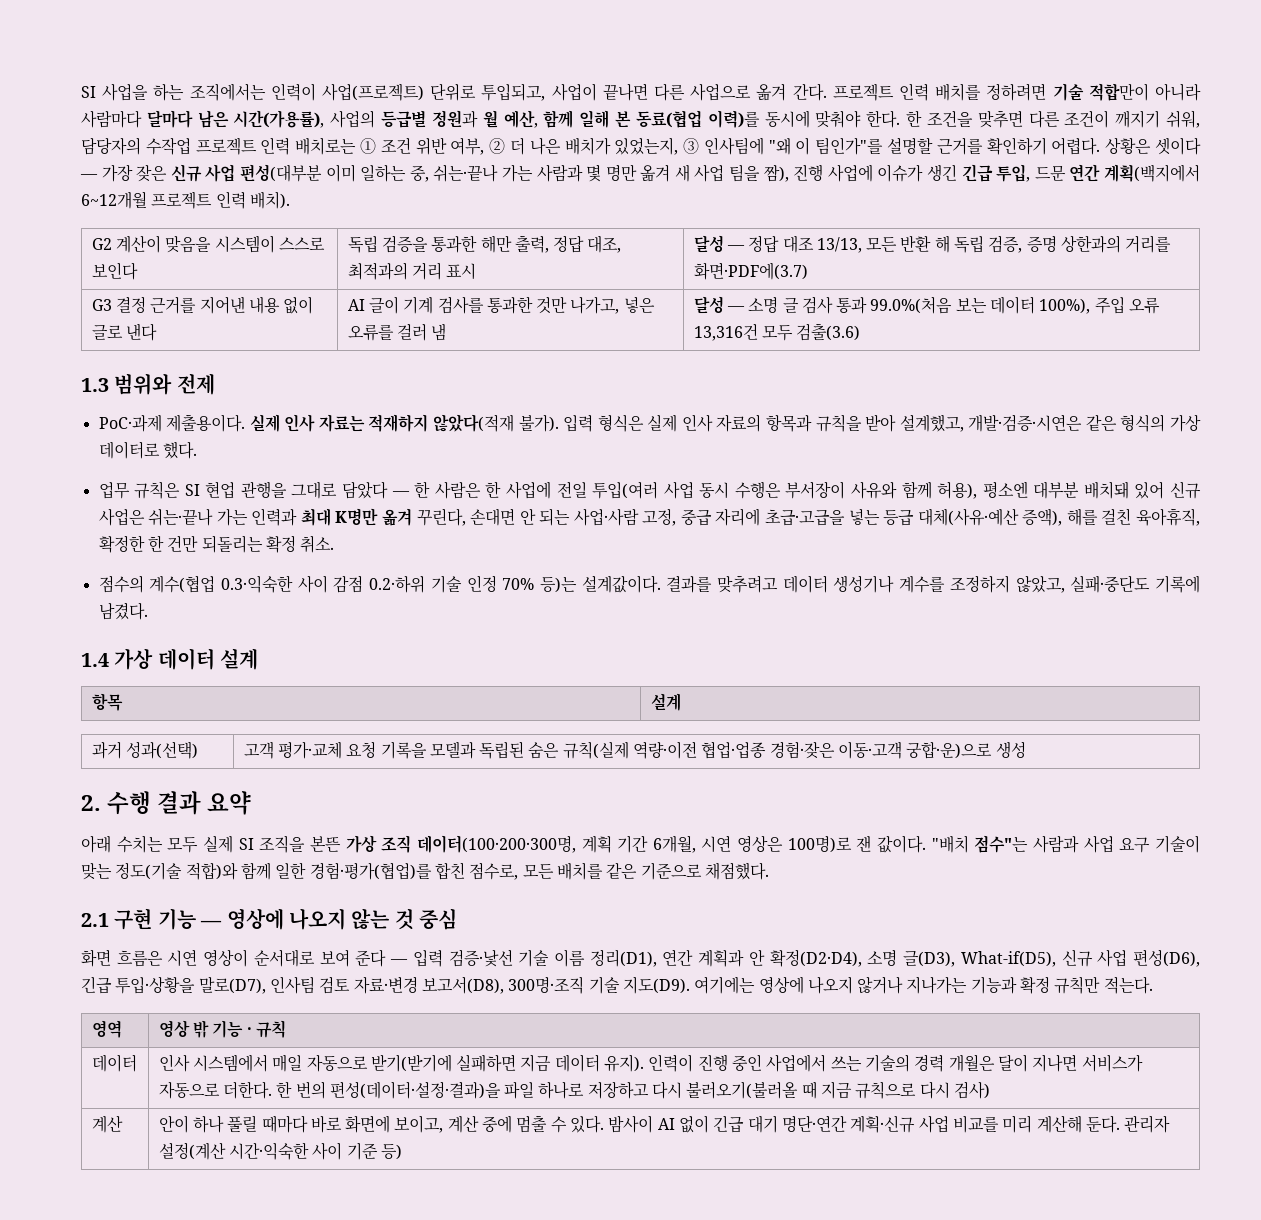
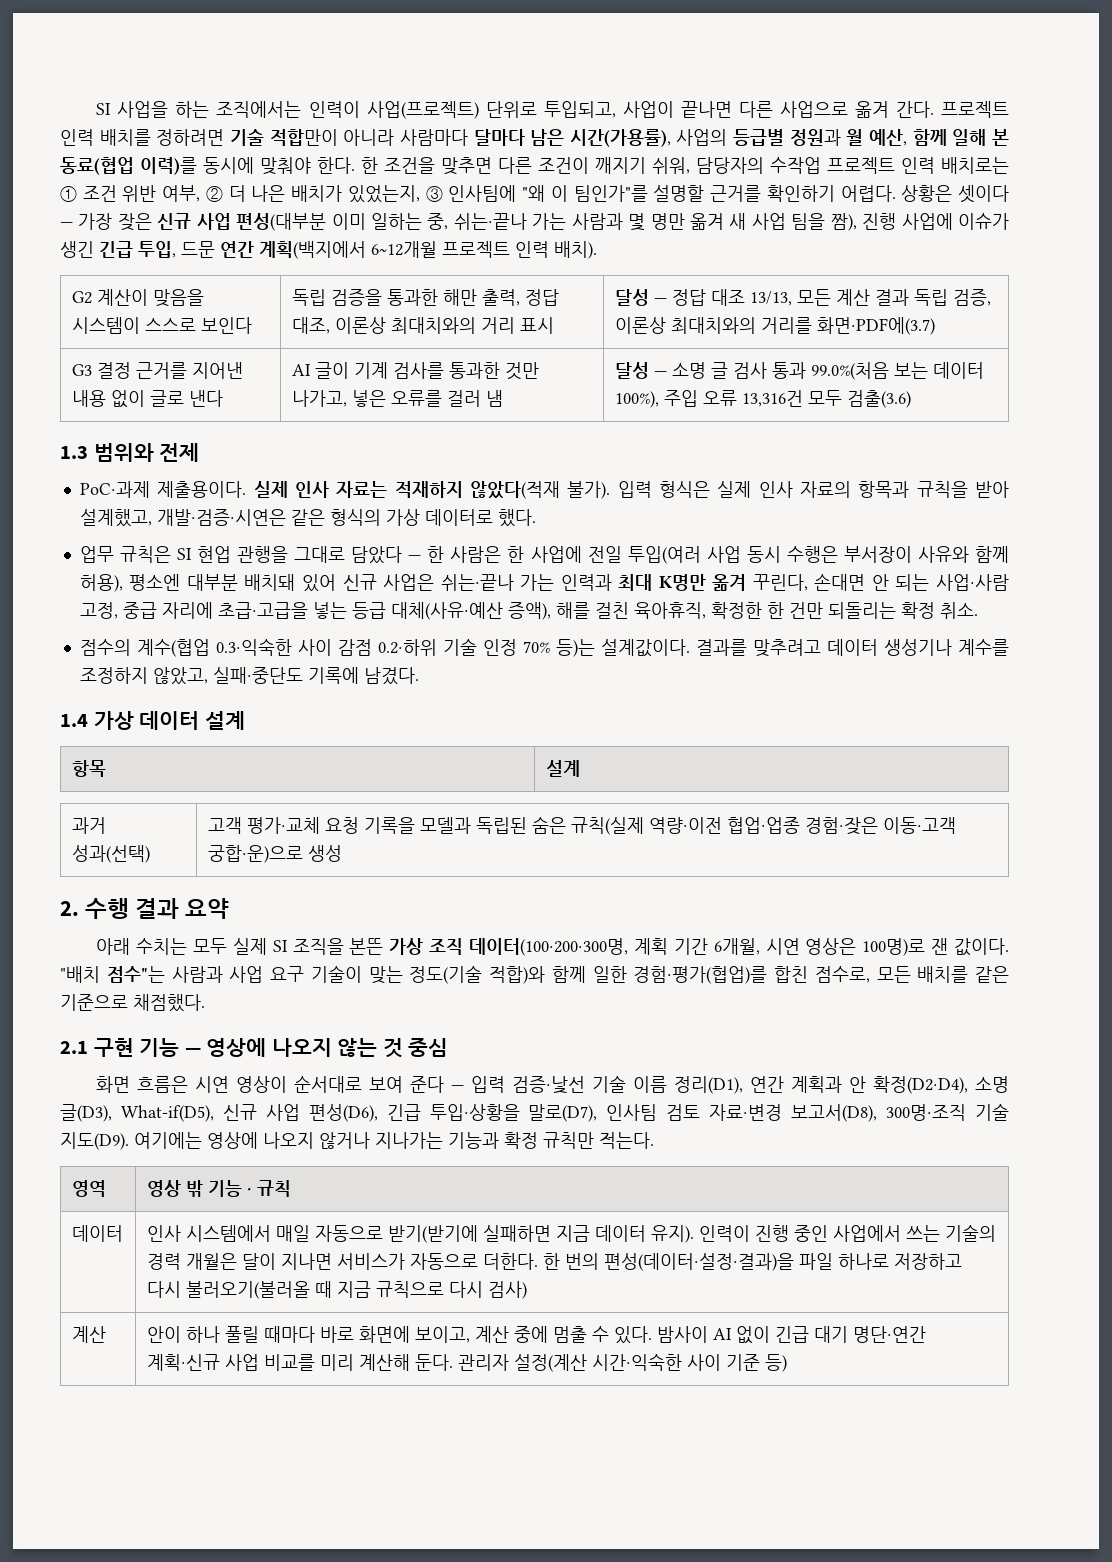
- G2 계산이 맞음을 시스템이 스스로 보인다 | 독립 검증을 통과한 해만 출력, 정답 대조, 최적과의 거리 표시 | 달성 — 정답 대조 13/13, 모든 반환 해 독립 검증, 증명 상한과의 거리를 화면·PDF에(3.7)
+ G2 계산이 맞음을 시스템이 스스로 보인다 | 독립 검증을 통과한 해만 출력, 정답 대조, 이론상 최대치와의 거리 표시 | 달성 — 정답 대조 13/13, 모든 계산 결과 독립 검증, 이론상 최대치와의 거리를 화면·PDF에(3.7)

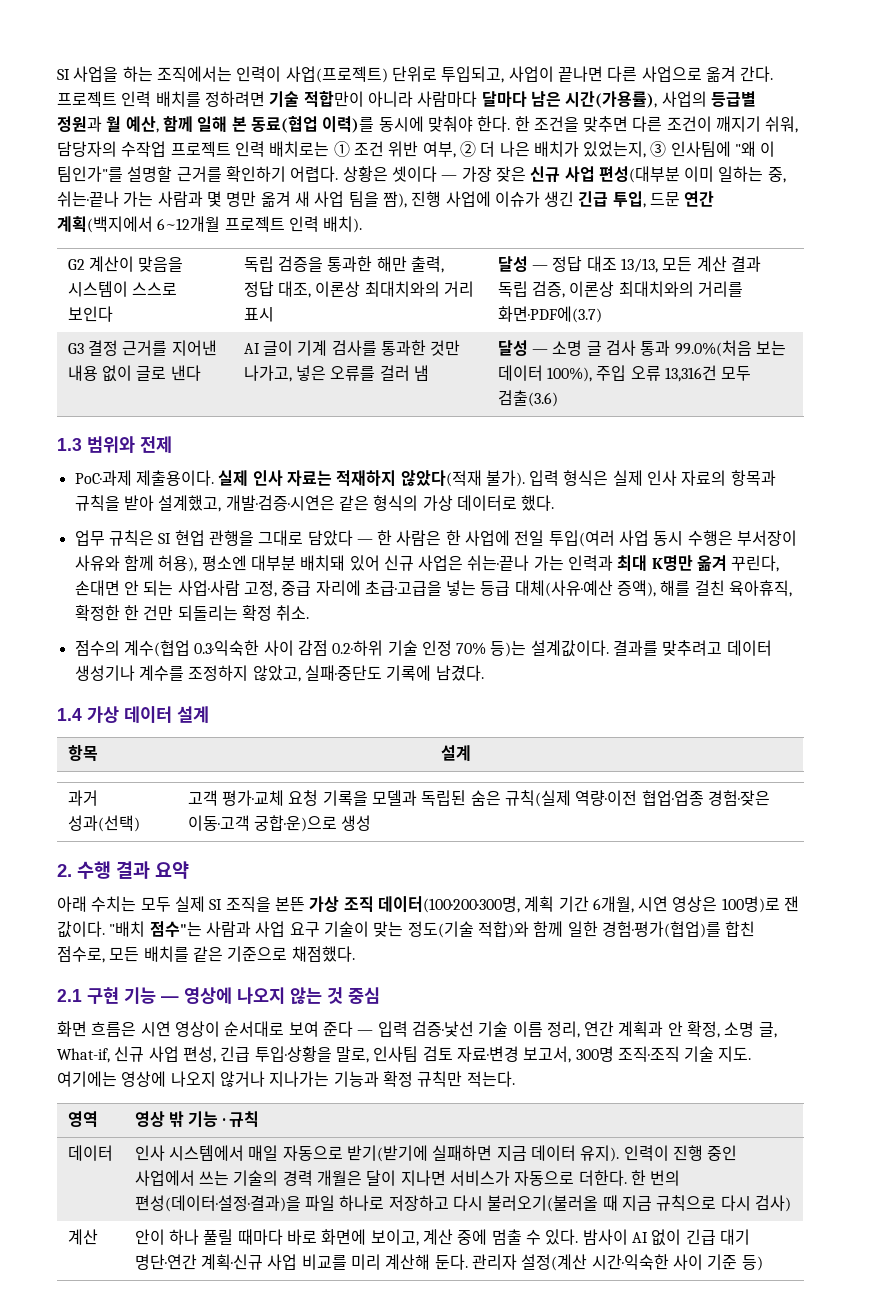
- 화면 흐름은 시연 영상이 순서대로 보여 준다 — 입력 검증·낯선 기술 이름 정리(D1), 연간 계획과 안 확정(D2·D4), 소명 글(D3), What-if(D5), 신규 사업 편성(D6), 긴급 투입·상황을 말로(D7), 인사팀 검토 자료·변경 보고서(D8), 300명·조직 기술 지도(D9).
+ 화면 흐름은 시연 영상이 순서대로 보여 준다 — 입력 검증·낯선 기술 이름 정리, 연간 계획과 안 확정, 소명 글, What-if, 신규 사업 편성, 긴급 투입·상황을 말로, 인사팀 검토 자료·변경 보고서, 300명 조직·조직 기술 지도.

